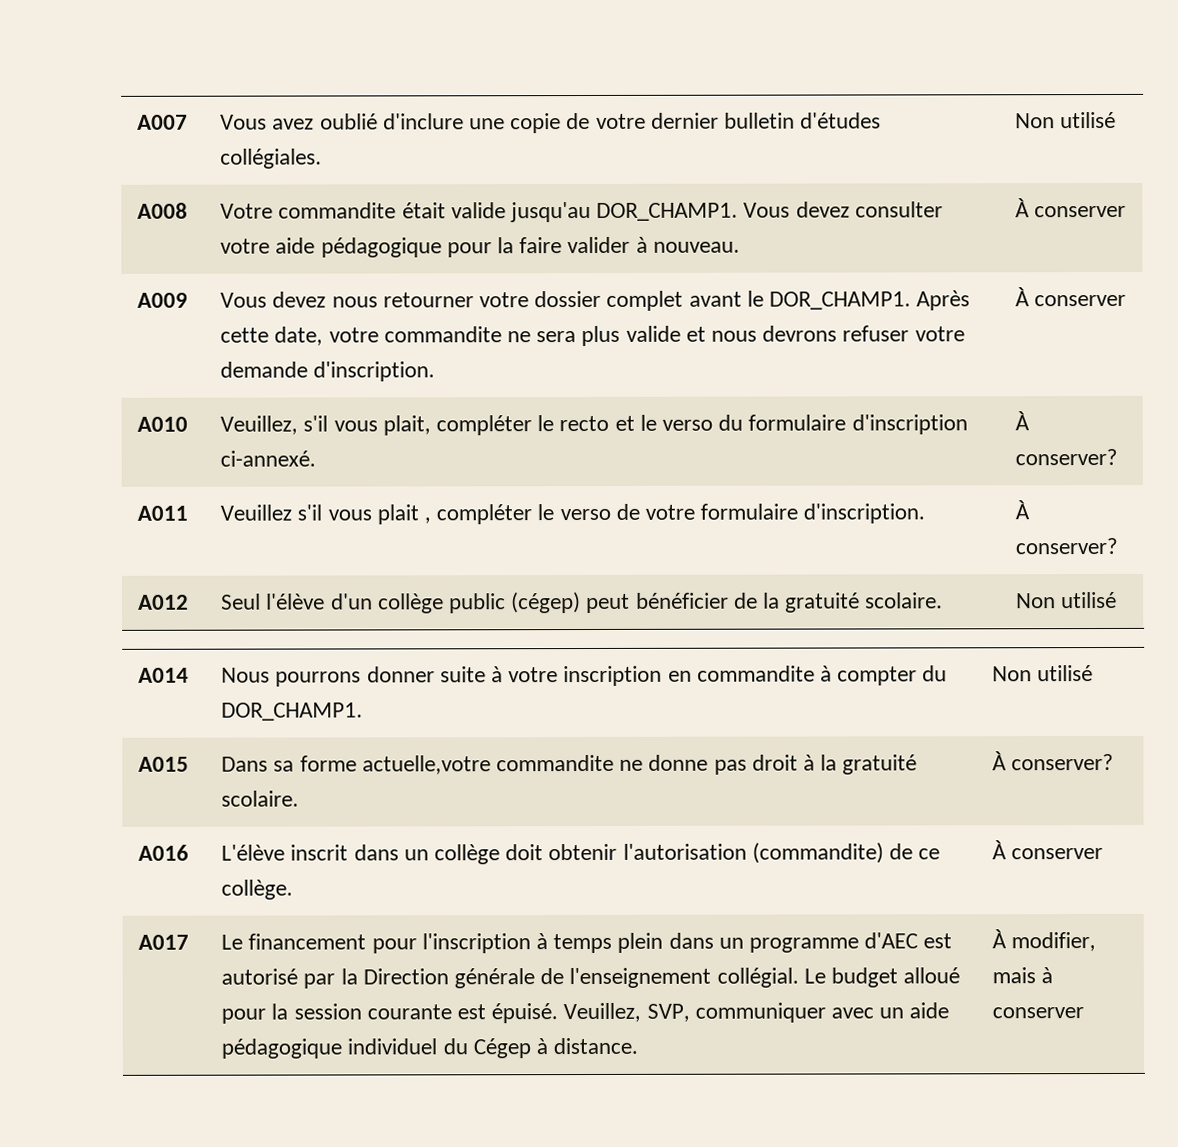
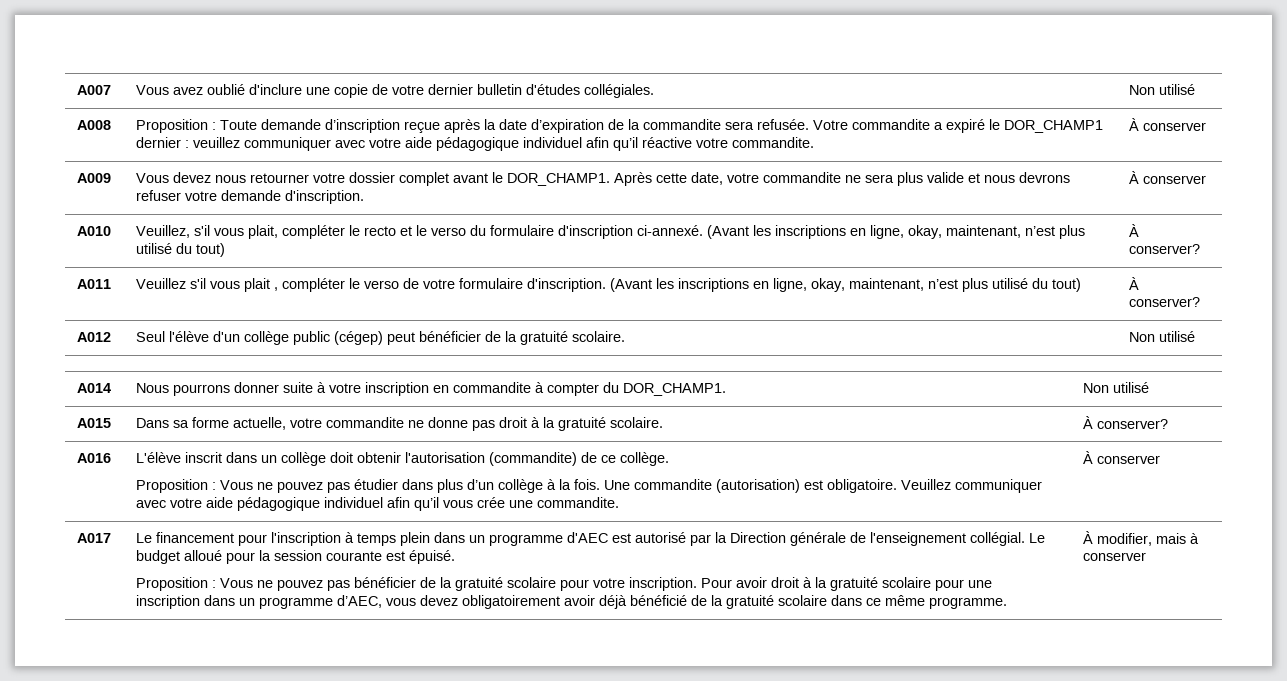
- A008 | Votre commandite était valide jusqu'au DOR_CHAMP1. Vous devez consulter votre aide pédagogique pour la faire valider à nouveau. | À conserver
+ A008 | Proposition : Toute demande d’inscription reçue après la date d’expiration de la commandite sera refusée. Votre commandite a expiré le DOR_CHAMP1 dernier : veuillez communiquer avec votre aide pédagogique individuel afin qu’il réactive votre commandite. | À conserver
- A010 | Veuillez, s'il vous plait, compléter le recto et le verso du formulaire d'inscription ci-annexé. | À conserver?
+ A010 | Veuillez, s'il vous plait, compléter le recto et le verso du formulaire d'inscription ci-annexé. (Avant les inscriptions en ligne, okay, maintenant, n’est plus utilisé du tout) | À conserver?
- A011 | Veuillez s'il vous plait , compléter le verso de votre formulaire d'inscription. | À conserver?
+ A011 | Veuillez s'il vous plait , compléter le verso de votre formulaire d'inscription. (Avant les inscriptions en ligne, okay, maintenant, n’est plus utilisé du tout) | À conserver?
- A015 | Dans sa forme actuelle,votre commandite ne donne pas droit à la gratuité scolaire. | À conserver?
+ A015 | Dans sa forme actuelle, votre commandite ne donne pas droit à la gratuité scolaire. | À conserver?
+ Proposition : Vous ne pouvez pas étudier dans plus d’un collège à la fois. Une commandite (autorisation) est obligatoire. Veuillez communiquer avec votre aide pédagogique individuel afin qu’il vous crée une commandite.
- Le budget alloué pour la session courante est épuisé. Veuillez, SVP, communiquer avec un aide pédagogique individuel du Cégep à distance.
+ Le budget alloué pour la session courante est épuisé.
+ Proposition : Vous ne pouvez pas bénéficier de la gratuité scolaire pour votre inscription. Pour avoir droit à la gratuité scolaire pour une inscription dans un programme d’AEC, vous devez obligatoirement avoir déjà bénéficié de la gratuité scolaire dans ce même programme.

